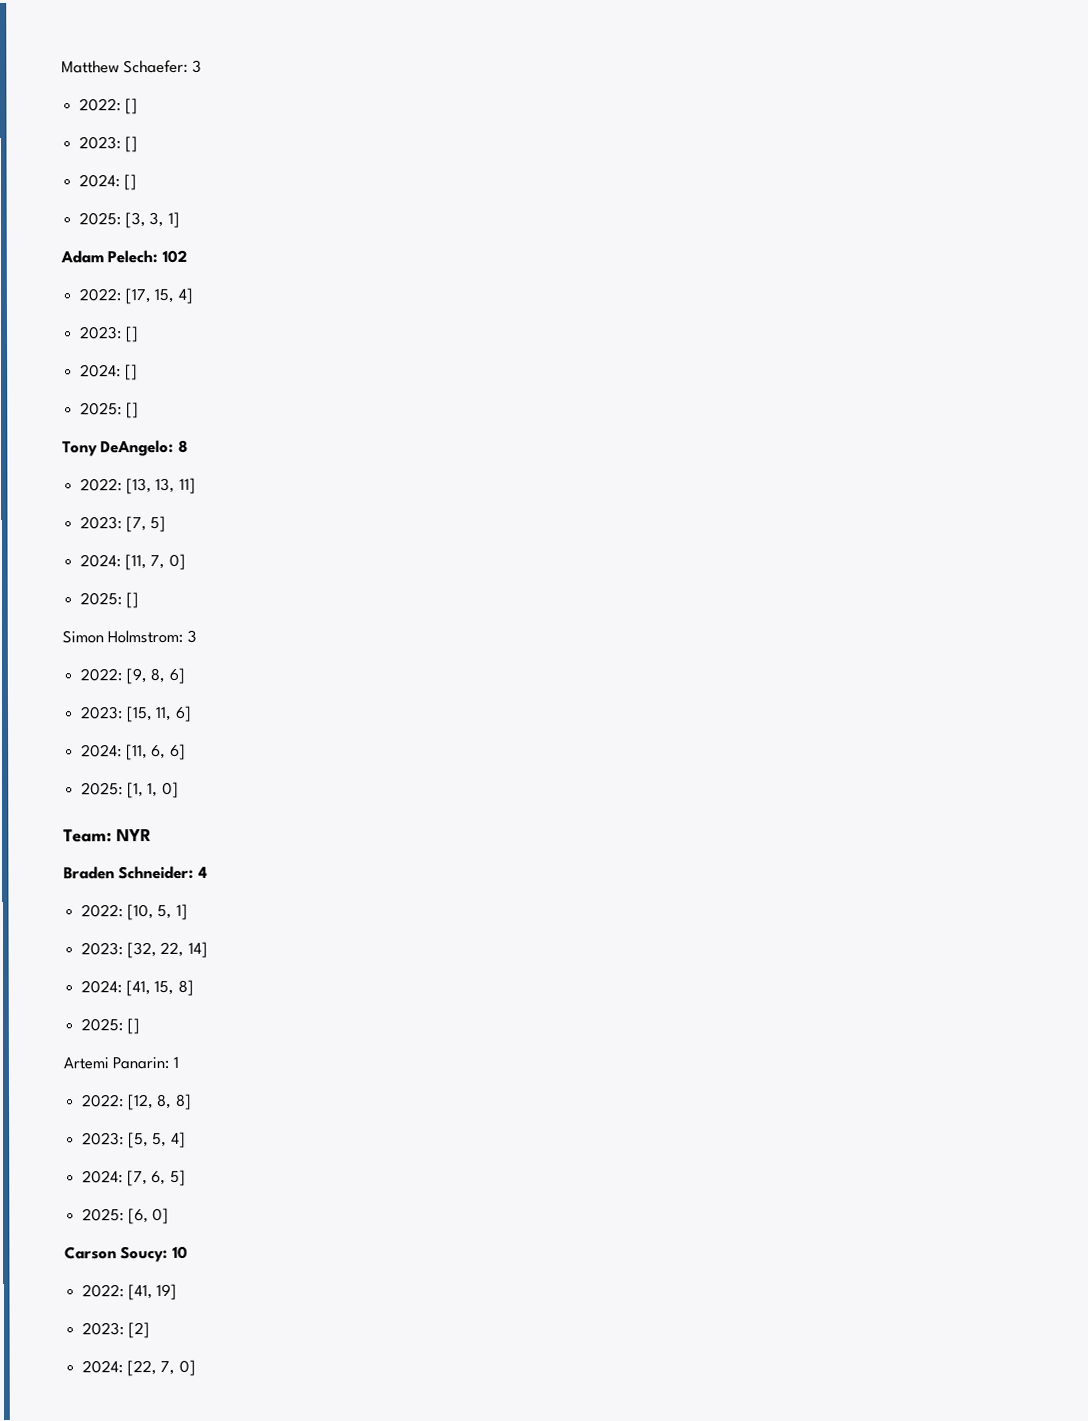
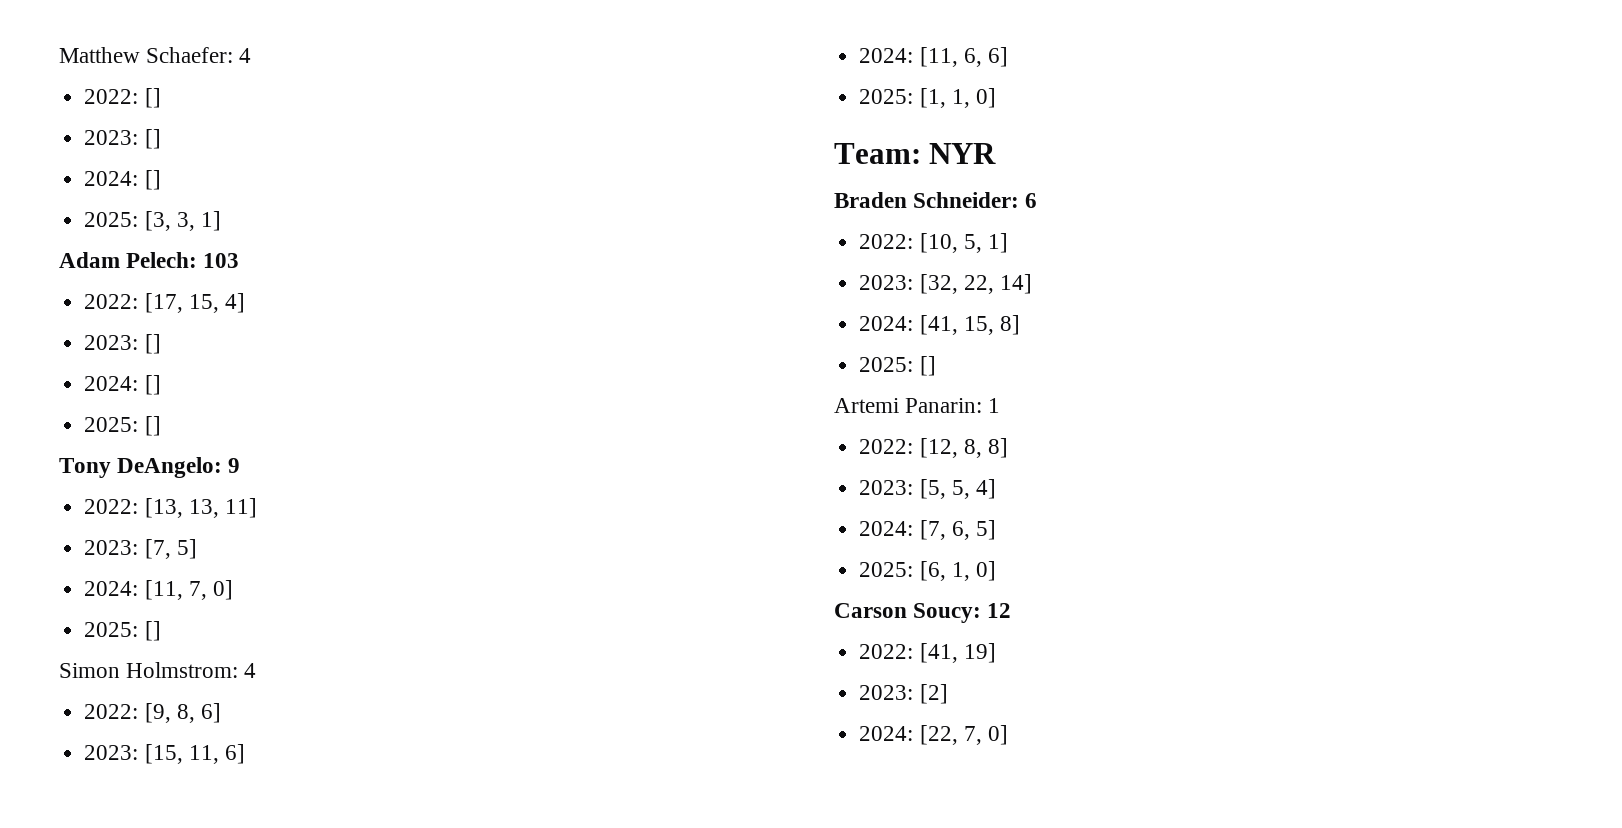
- Matthew Schaefer: 3
+ Matthew Schaefer: 4
- Adam Pelech: 102
+ Adam Pelech: 103
- Tony DeAngelo: 8
+ Tony DeAngelo: 9
- Simon Holmstrom: 3
+ Simon Holmstrom: 4
- Braden Schneider: 4
+ Braden Schneider: 6
- 2025: [6, 0]
+ 2025: [6, 1, 0]
- Carson Soucy: 10
+ Carson Soucy: 12

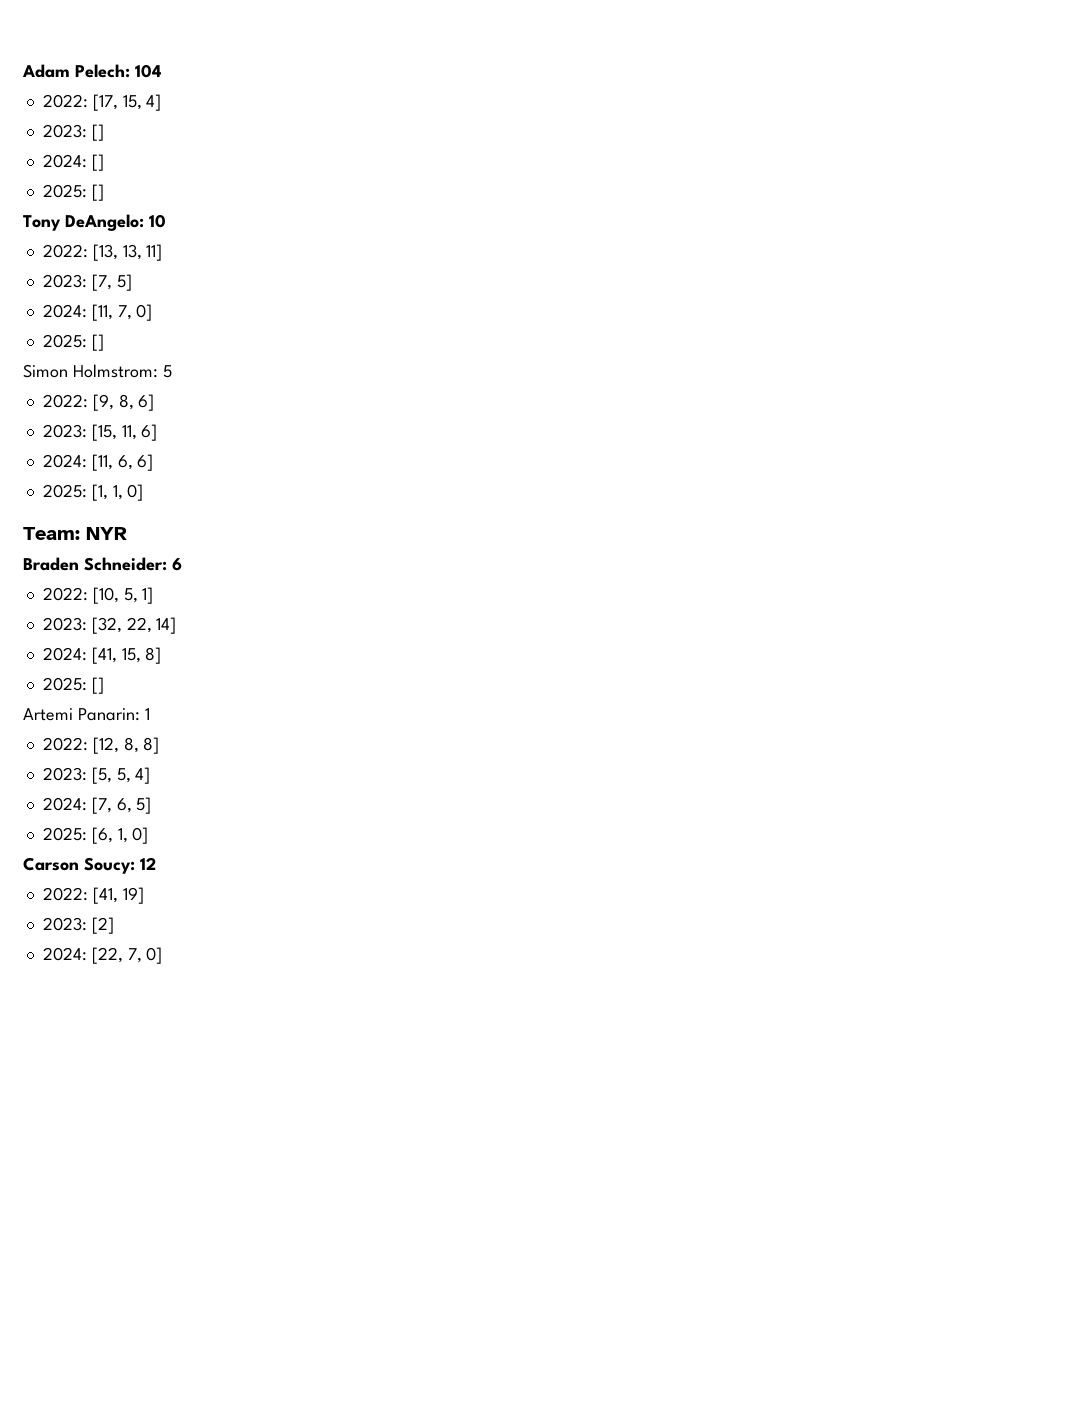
- Matthew Schaefer: 4
- 2022: []
- 2023: []
- 2024: []
- 2025: [3, 3, 1]
- Adam Pelech: 103
+ Adam Pelech: 104
- Tony DeAngelo: 9
+ Tony DeAngelo: 10
- Simon Holmstrom: 4
+ Simon Holmstrom: 5

